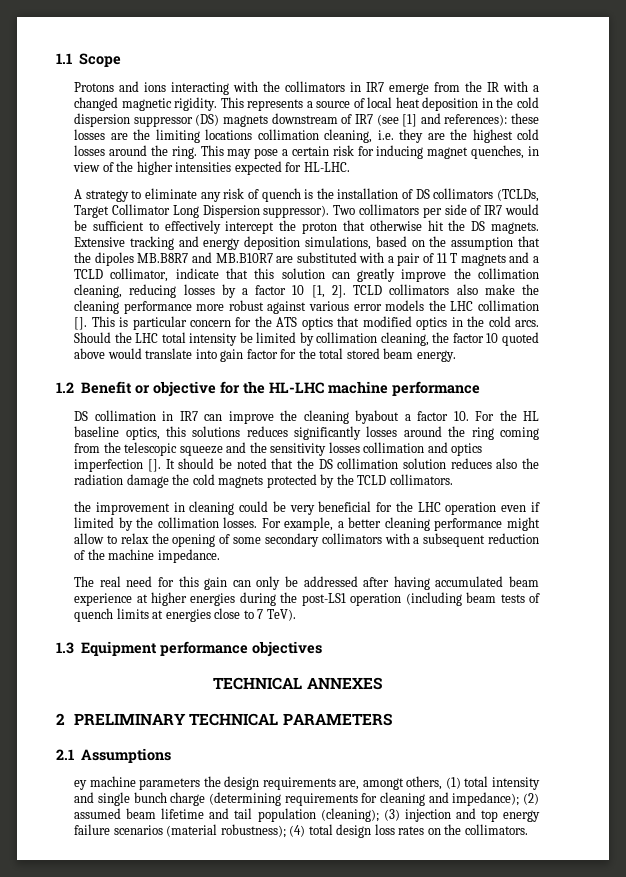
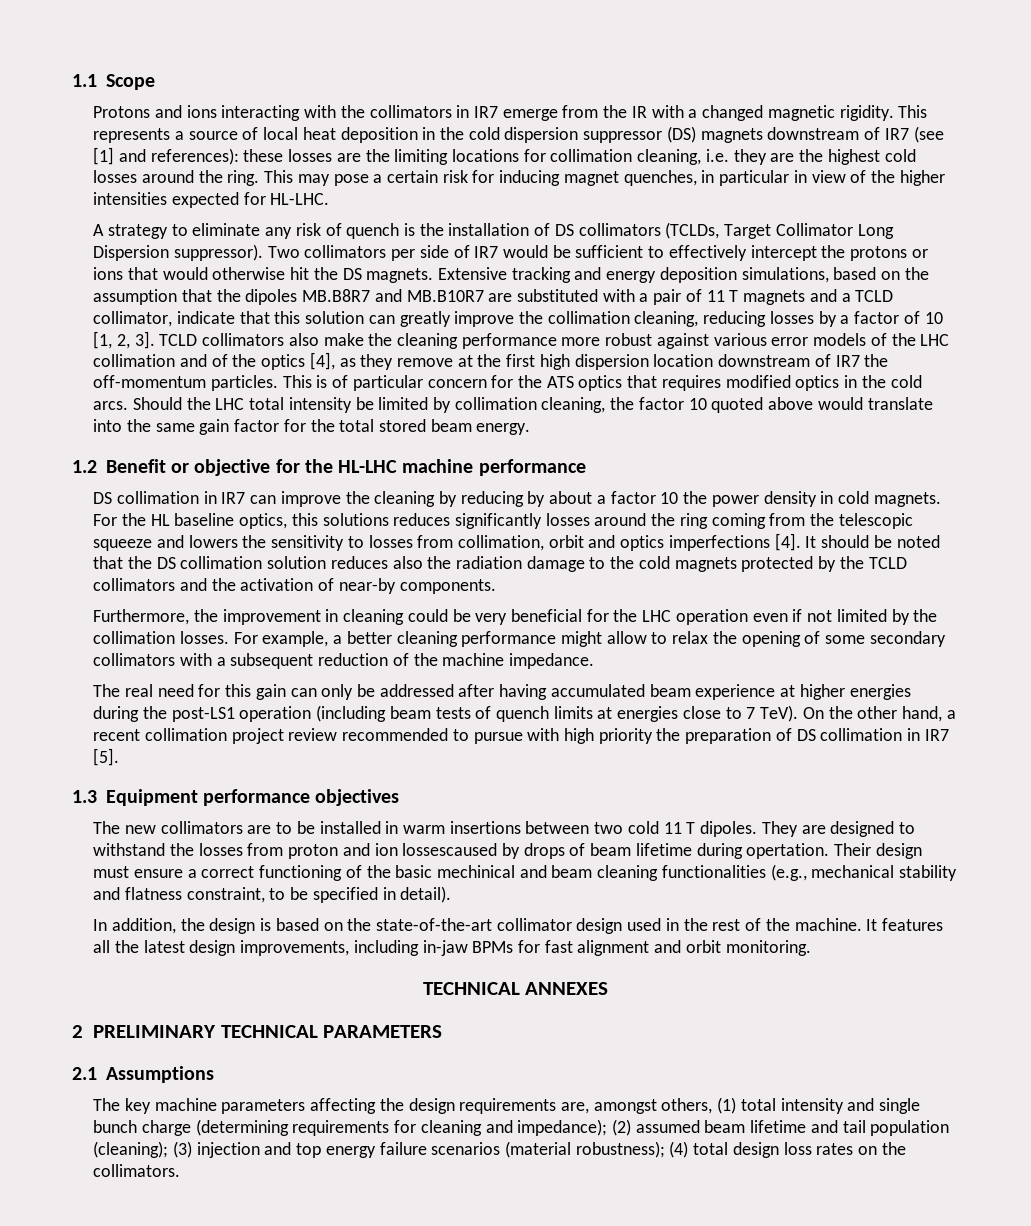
- This represents a source of local heat deposition in the cold dispersion suppressor (DS) magnets downstream of IR7 (see [1] and references): these losses are the limiting locations collimation cleaning, i.e. they are the highest cold losses around the ring.
+ This represents a source of local heat deposition in the cold dispersion suppressor (DS) magnets downstream of IR7 (see [1] and references): these losses are the limiting locations for collimation cleaning, i.e. they are the highest cold losses around the ring.
- This may pose a certain risk for inducing magnet quenches, in view of the higher intensities expected for HL-LHC.
+ This may pose a certain risk for inducing magnet quenches, in particular in view of the higher intensities expected for HL-LHC.
- Two collimators per side of IR7 would be sufficient to effectively intercept the proton that otherwise hit the DS magnets.
+ Two collimators per side of IR7 would be sufficient to effectively intercept the protons or ions that would otherwise hit the DS magnets.
- Extensive tracking and energy deposition simulations, based on the assumption that the dipoles MB.B8R7 and MB.B10R7 are substituted with a pair of 11 T magnets and a TCLD collimator, indicate that this solution can greatly improve the collimation cleaning, reducing losses by a factor 10 [1, 2].
+ Extensive tracking and energy deposition simulations, based on the assumption that the dipoles MB.B8R7 and MB.B10R7 are substituted with a pair of 11 T magnets and a TCLD collimator, indicate that this solution can greatly improve the collimation cleaning, reducing losses by a factor of 10 [1, 2, 3].
- TCLD collimators also make the cleaning performance more robust against various error models the LHC collimation [].
+ TCLD collimators also make the cleaning performance more robust against various error models of the LHC collimation and of the optics [4], as they remove at the first high dispersion location downstream of IR7 the off-momentum particles.
- This is particular concern for the ATS optics that modified optics in the cold arcs.
+ This is of particular concern for the ATS optics that requires modified optics in the cold arcs.
- Should the LHC total intensity be limited by collimation cleaning, the factor 10 quoted above would translate into gain factor for the total stored beam energy.
+ Should the LHC total intensity be limited by collimation cleaning, the factor 10 quoted above would translate into the same gain factor for the total stored beam energy.
- DS collimation in IR7 can improve the cleaning byabout a factor 10. For the HL baseline optics, this solutions reduces significantly losses around the ring coming from the telescopic squeeze and the sensitivity losses collimation and optics imperfection [].
+ DS collimation in IR7 can improve the cleaning by reducing by about a factor 10 the power density in cold magnets. For the HL baseline optics, this solutions reduces significantly losses around the ring coming from the telescopic squeeze and lowers the sensitivity to losses from collimation, orbit and optics imperfections [4].
- It should be noted that the DS collimation solution reduces also the radiation damage the cold magnets protected by the TCLD collimators.
- the improvement in cleaning could be very beneficial for the LHC operation even if limited by the collimation losses.
+ It should be noted that the DS collimation solution reduces also the radiation damage to the cold magnets protected by the TCLD collimators and the activation of near-by components.
+ Furthermore, the improvement in cleaning could be very beneficial for the LHC operation even if not limited by the collimation losses.
- The real need for this gain can only be addressed after having accumulated beam experience at higher energies during the post-LS1 operation (including beam tests of quench limits at energies close to 7 TeV).
+ The real need for this gain can only be addressed after having accumulated beam experience at higher energies during the post-LS1 operation (including beam tests of quench limits at energies close to 7 TeV). On the other hand, a recent collimation project review recommended to pursue with high priority the preparation of DS collimation in IR7 [5].
  1.3 Equipment performance objectives
+ The new collimators are to be installed in warm insertions between two cold 11 T dipoles. They are designed to withstand the losses from proton and ion lossescaused by drops of beam lifetime during opertation. Their design must ensure a correct functioning of the basic mechinical and beam cleaning functionalities (e.g., mechanical stability and flatness constraint, to be specified in detail).
+ In addition, the design is based on the state-of-the-art collimator design used in the rest of the machine. It features all the latest design improvements, including in-jaw BPMs for fast alignment and orbit monitoring.
- ey machine parameters the design requirements are, amongt others, (1) total intensity and single bunch charge (determining requirements for cleaning and impedance); (2) assumed beam lifetime and tail population (cleaning); (3) injection and top energy failure scenarios (material robustness); (4) total design loss rates on the collimators.
+ The key machine parameters affecting the design requirements are, amongst others, (1) total intensity and single bunch charge (determining requirements for cleaning and impedance); (2) assumed beam lifetime and tail population (cleaning); (3) injection and top energy failure scenarios (material robustness); (4) total design loss rates on the collimators.

